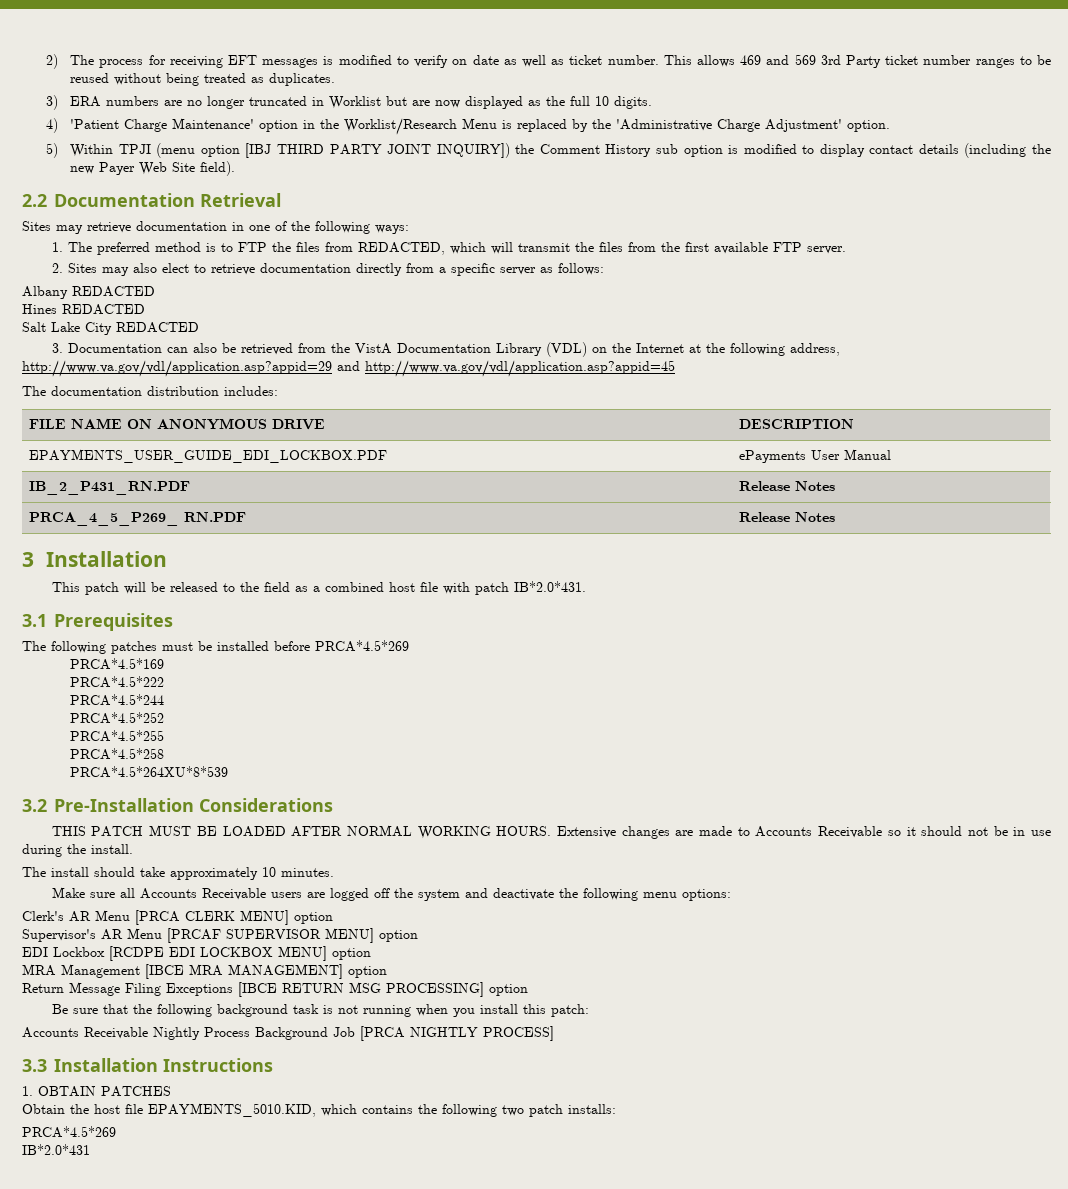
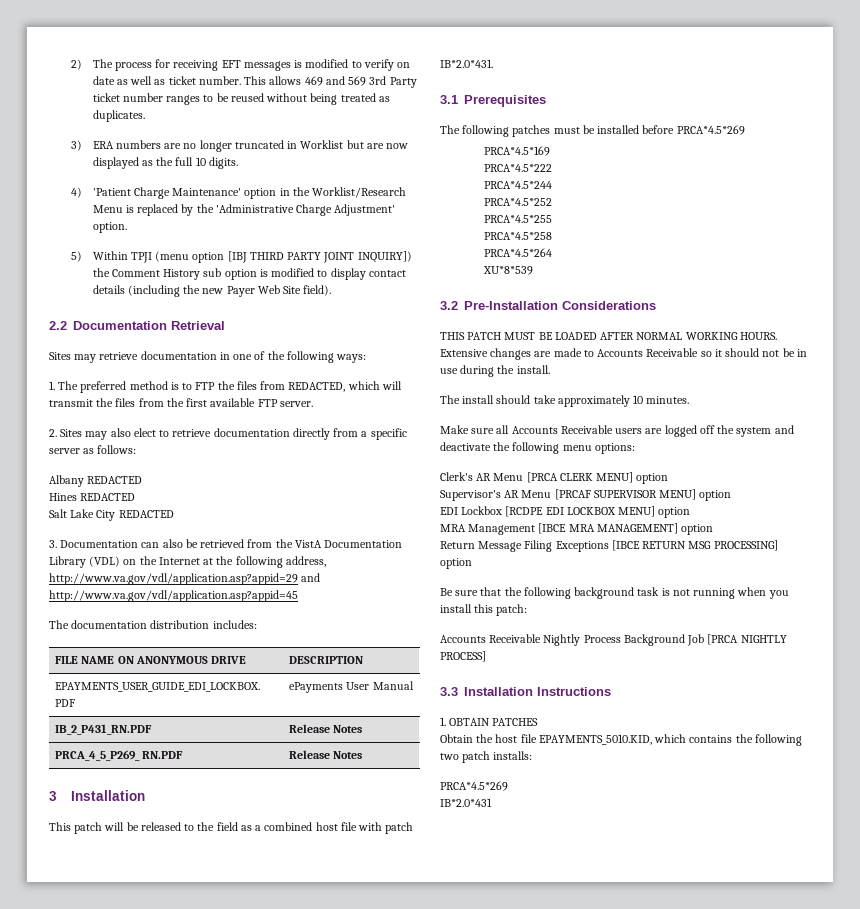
- PRCA*4.5*264XU*8*539
+ PRCA*4.5*264
+ XU*8*539

